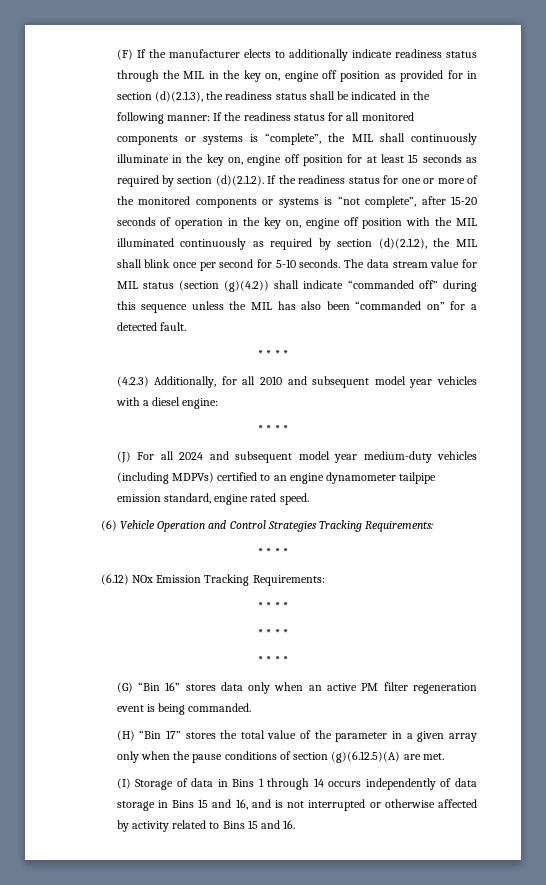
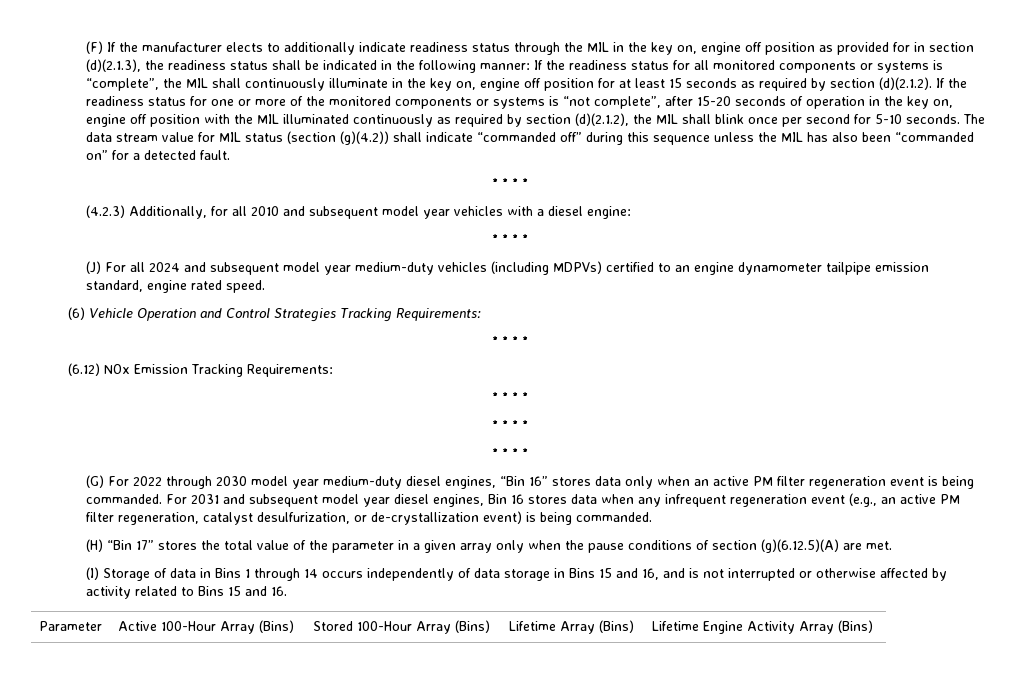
- (G) “Bin 16” stores data only when an active PM filter regeneration event is being commanded.
+ (G) For 2022 through 2030 model year medium-duty diesel engines, “Bin 16” stores data only when an active PM filter regeneration event is being commanded. For 2031 and subsequent model year diesel engines, Bin 16 stores data when any infrequent regeneration event (e.g., an active PM filter regeneration, catalyst desulfurization, or de-crystallization event) is being commanded.
+ Parameter | Active 100-Hour Array (Bins) | Stored 100-Hour Array (Bins) | Lifetime Array (Bins) | Lifetime Engine Activity Array (Bins)

